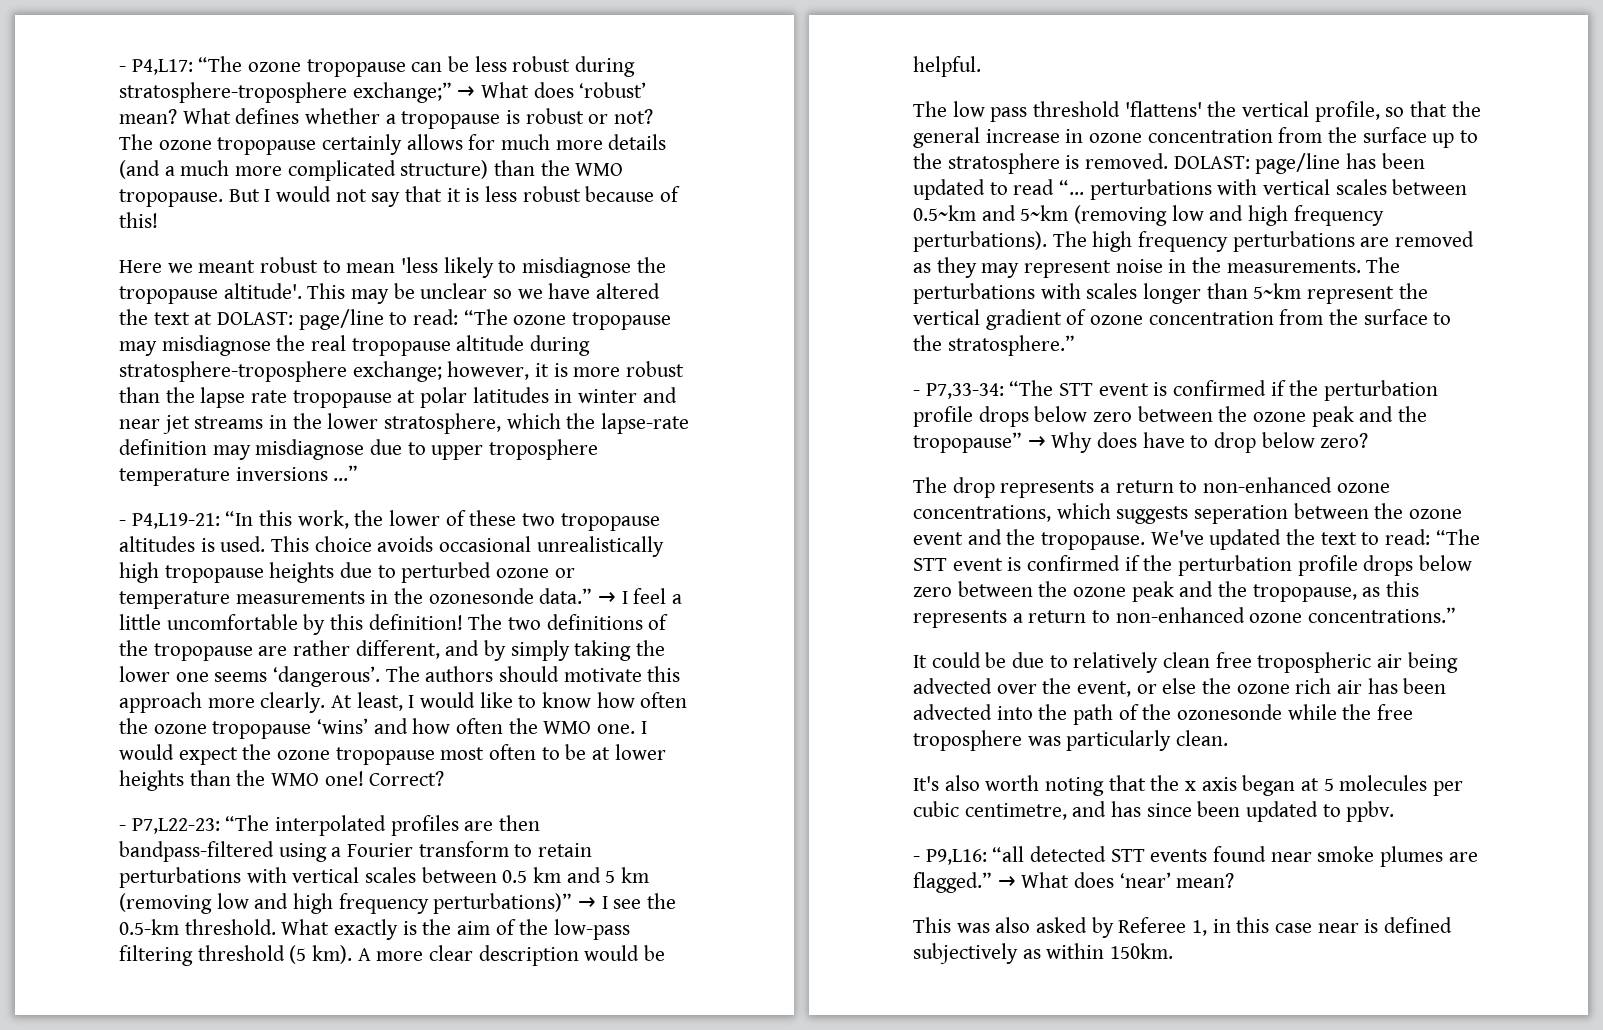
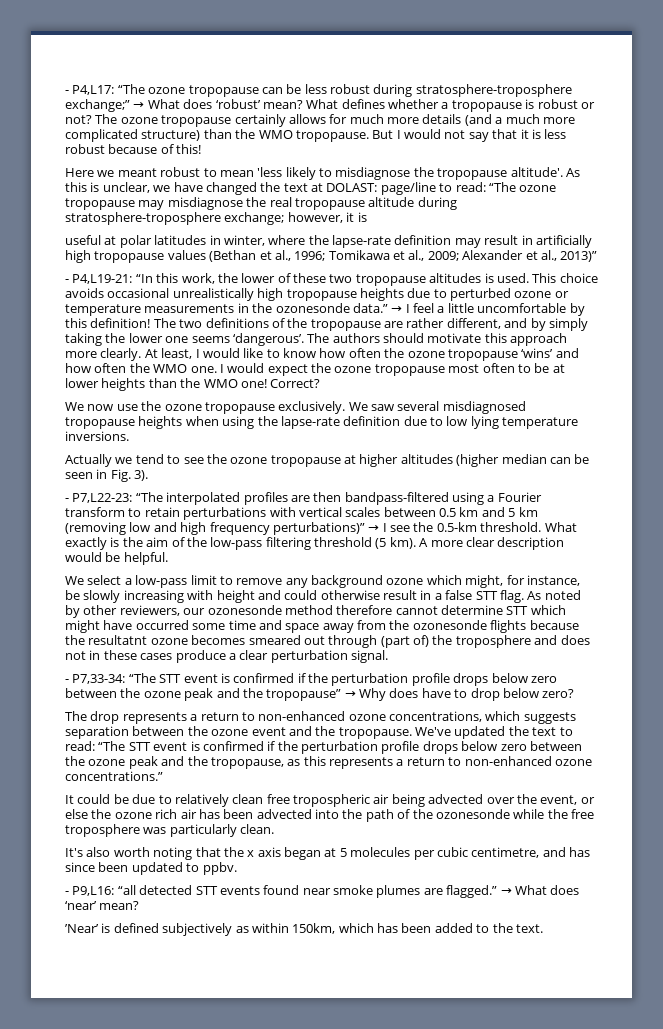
- This may be unclear so we have altered the text at DOLAST: page/line to read: “The ozone tropopause may misdiagnose the real tropopause altitude during stratosphere-troposphere exchange; however, it is more robust than the lapse rate tropopause at polar latitudes in winter and near jet streams in the lower stratosphere, which the lapse-rate definition may misdiagnose due to upper troposphere temperature inversions ...”
+ As this is unclear, we have changed the text at DOLAST: page/line to read: “The ozone tropopause may misdiagnose the real tropopause altitude during stratosphere-troposphere exchange; however, it is
+ useful at polar latitudes in winter, where the lapse-rate definition may result in artificially high tropopause values (Bethan et al., 1996; Tomikawa et al., 2009; Alexander et al., 2013)”
+ We now use the ozone tropopause exclusively. We saw several misdiagnosed tropopause heights when using the lapse-rate definition due to low lying temperature inversions.
+ Actually we tend to see the ozone tropopause at higher altitudes (higher median can be seen in Fig. 3).
- The low pass threshold 'flattens' the vertical profile, so that the general increase in ozone concentration from the surface up to the stratosphere is removed. DOLAST: page/line has been updated to read “... perturbations with vertical scales between 0.5~km and 5~km (removing low and high frequency perturbations). The high frequency perturbations are removed as they may represent noise in the measurements. The perturbations with scales longer than 5~km represent the vertical gradient of ozone concentration from the surface to the stratosphere.”
+ We select a low-pass limit to remove any background ozone which might, for instance, be slowly increasing with height and could otherwise result in a false STT flag. As noted by other reviewers, our ozonesonde method therefore cannot determine STT which might have occurred some time and space away from the ozonesonde flights because the resultatnt ozone becomes smeared out through (part of) the troposphere and does not in these cases produce a clear perturbation signal.
- The drop represents a return to non-enhanced ozone concentrations, which suggests seperation between the ozone event and the tropopause.
+ The drop represents a return to non-enhanced ozone concentrations, which suggests separation between the ozone event and the tropopause.
- This was also asked by Referee 1, in this case near is defined subjectively as within 150km.
+ ’Near’ is defined subjectively as within 150km, which has been added to the text.

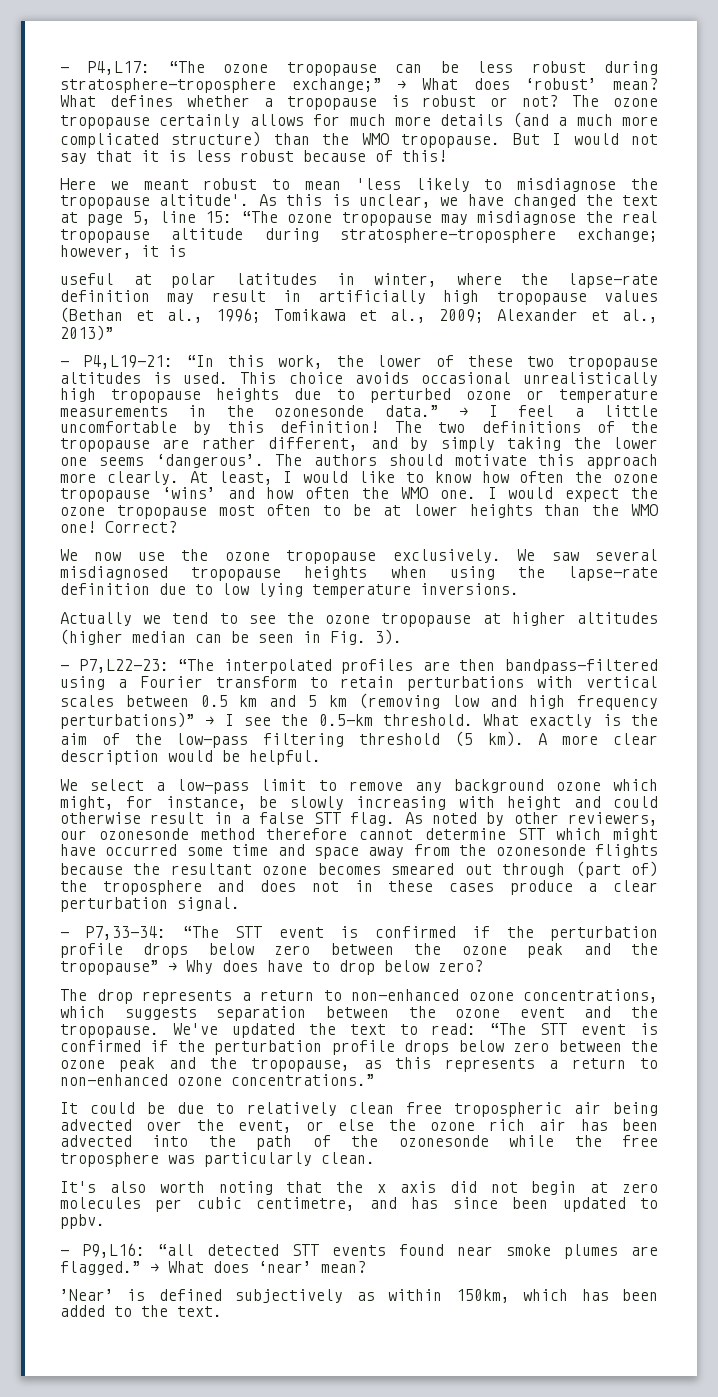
- As this is unclear, we have changed the text at DOLAST: page/line to read: “The ozone tropopause may misdiagnose the real tropopause altitude during stratosphere-troposphere exchange; however, it is
+ As this is unclear, we have changed the text at page 5, line 15: “The ozone tropopause may misdiagnose the real tropopause altitude during stratosphere-troposphere exchange; however, it is
- As noted by other reviewers, our ozonesonde method therefore cannot determine STT which might have occurred some time and space away from the ozonesonde flights because the resultatnt ozone becomes smeared out through (part of) the troposphere and does not in these cases produce a clear perturbation signal.
+ As noted by other reviewers, our ozonesonde method therefore cannot determine STT which might have occurred some time and space away from the ozonesonde flights because the resultant ozone becomes smeared out through (part of) the troposphere and does not in these cases produce a clear perturbation signal.
- It's also worth noting that the x axis began at 5 molecules per cubic centimetre, and has since been updated to ppbv.
+ It's also worth noting that the x axis did not begin at zero molecules per cubic centimetre, and has since been updated to ppbv.

